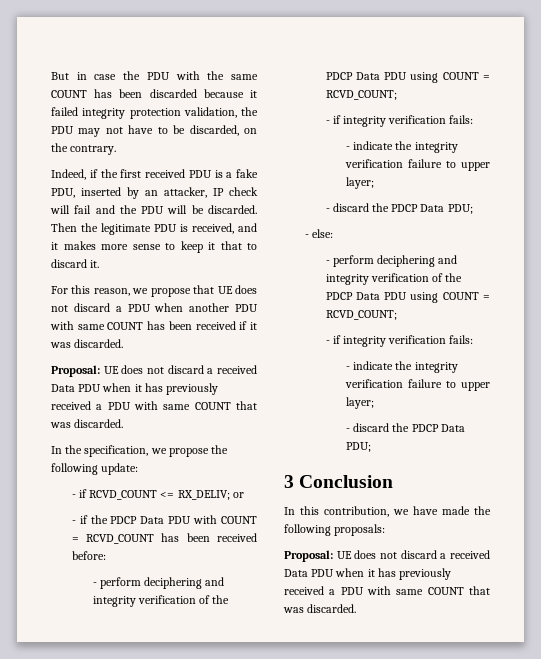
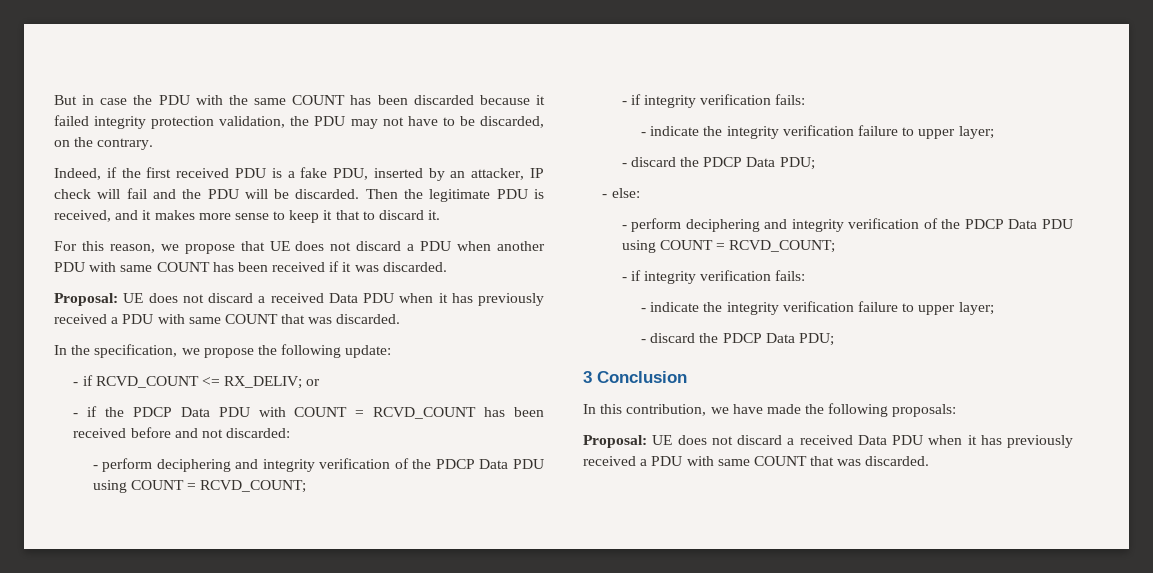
- - if the PDCP Data PDU with COUNT = RCVD_COUNT has been received before:
+ - if the PDCP Data PDU with COUNT = RCVD_COUNT has been received before and not discarded:

